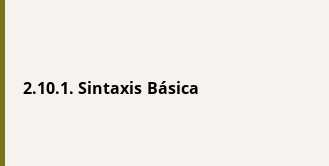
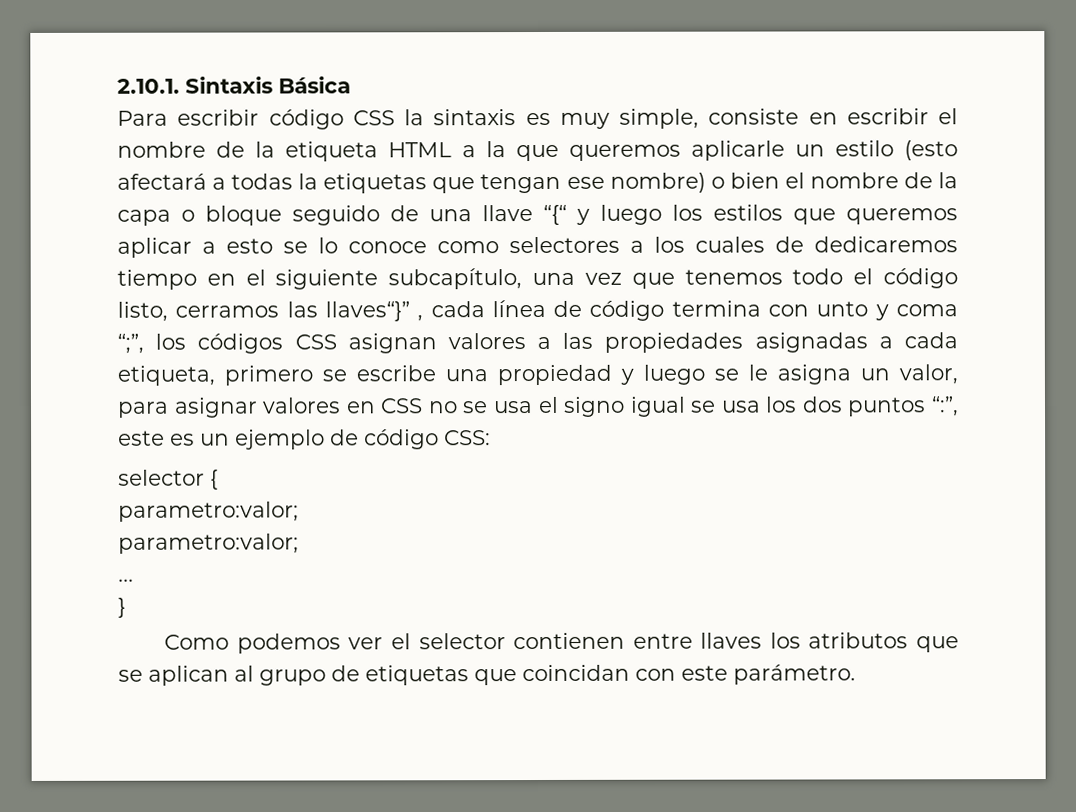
+ Para escribir código CSS la sintaxis es muy simple, consiste en escribir el nombre de la etiqueta HTML a la que queremos aplicarle un estilo (esto afectará a todas la etiquetas que tengan ese nombre) o bien el nombre de la capa o bloque seguido de una llave “{“ y luego los estilos que queremos aplicar a esto se lo conoce como selectores a los cuales de dedicaremos tiempo en el siguiente subcapítulo, una vez que tenemos todo el código listo, cerramos las llaves“}” , cada línea de código termina con unto y coma “;”, los códigos CSS asignan valores a las propiedades asignadas a cada etiqueta, primero se escribe una propiedad y luego se le asigna un valor, para asignar valores en CSS no se usa el signo igual se usa los dos puntos “:”, este es un ejemplo de código CSS:
+ selector {
+ parametro:valor;
+ parametro:valor;
+ ...
+ }
+ Como podemos ver el selector contienen entre llaves los atributos que se aplican al grupo de etiquetas que coincidan con este parámetro.

